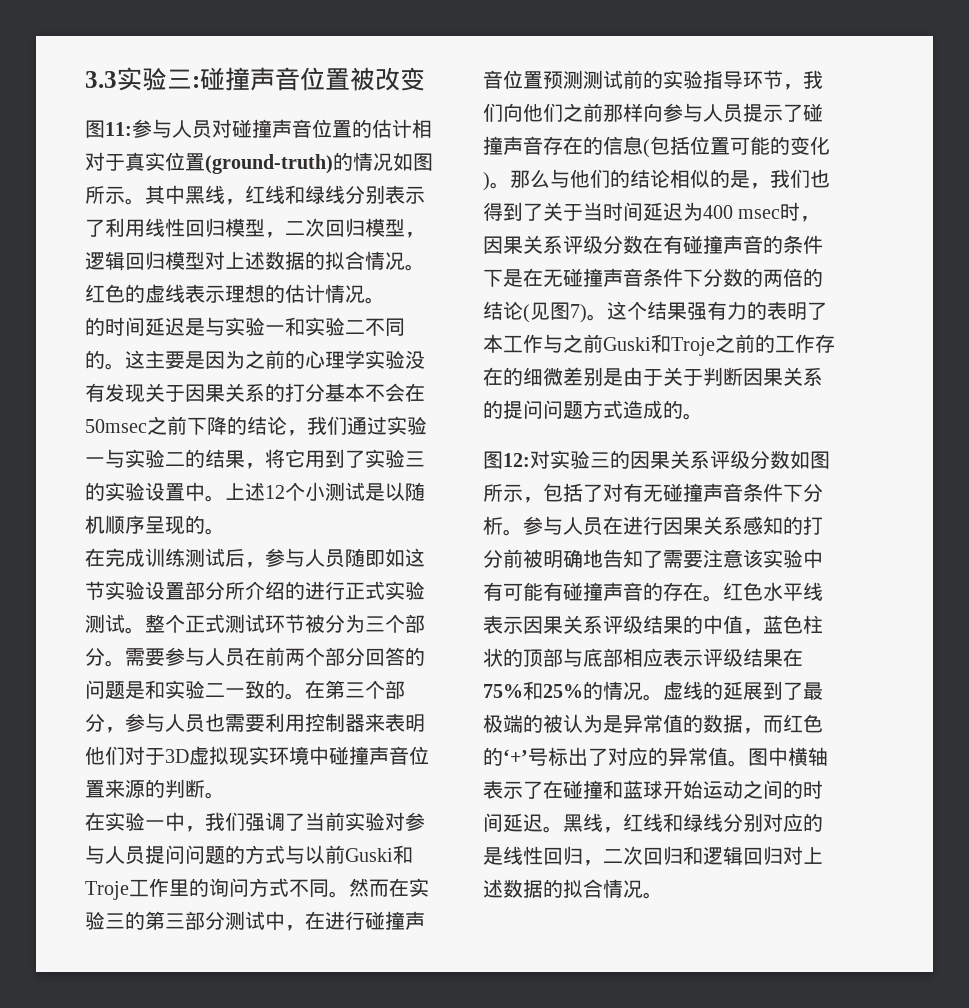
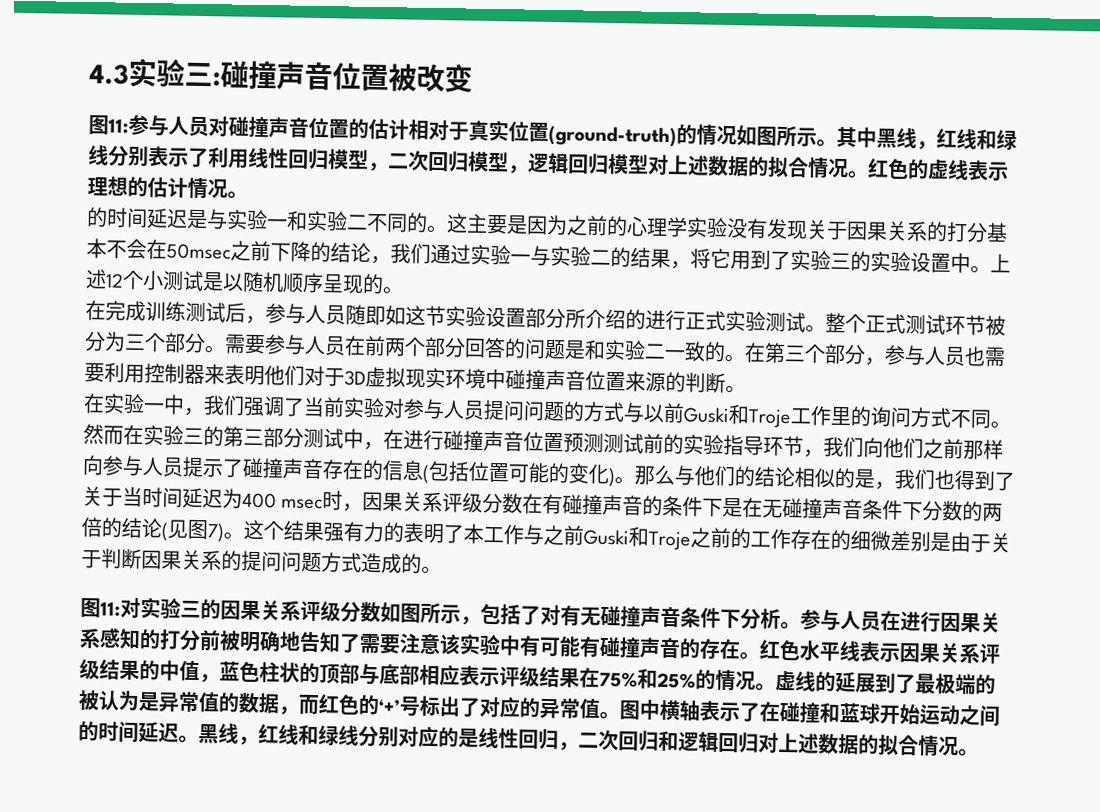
- 3.3实验三:碰撞声音位置被改变
+ 4.3实验三:碰撞声音位置被改变
- 图12:对实验三的因果关系评级分数如图所示，包括了对有无碰撞声音条件下分析。
+ 图11:对实验三的因果关系评级分数如图所示，包括了对有无碰撞声音条件下分析。

